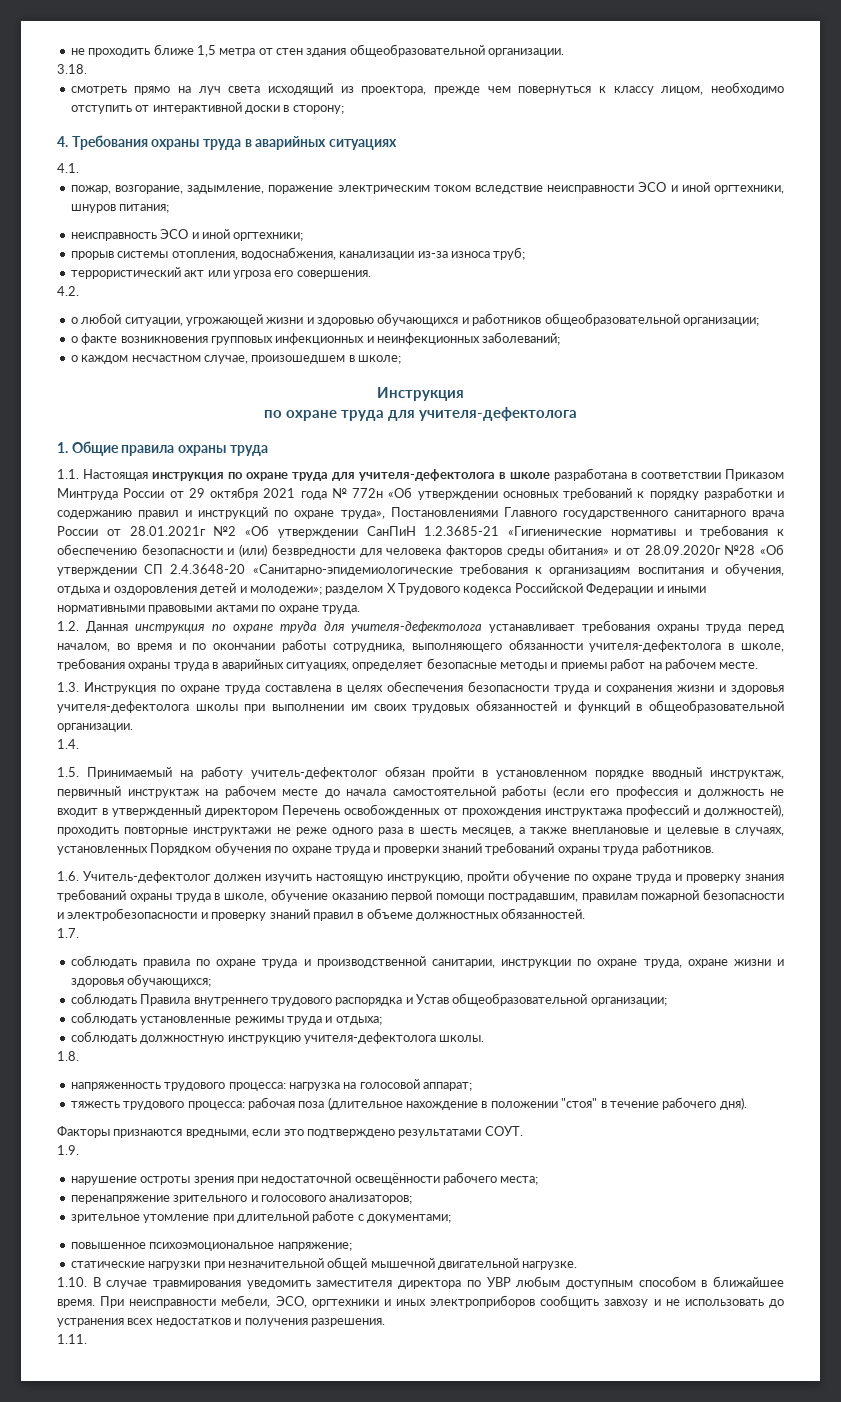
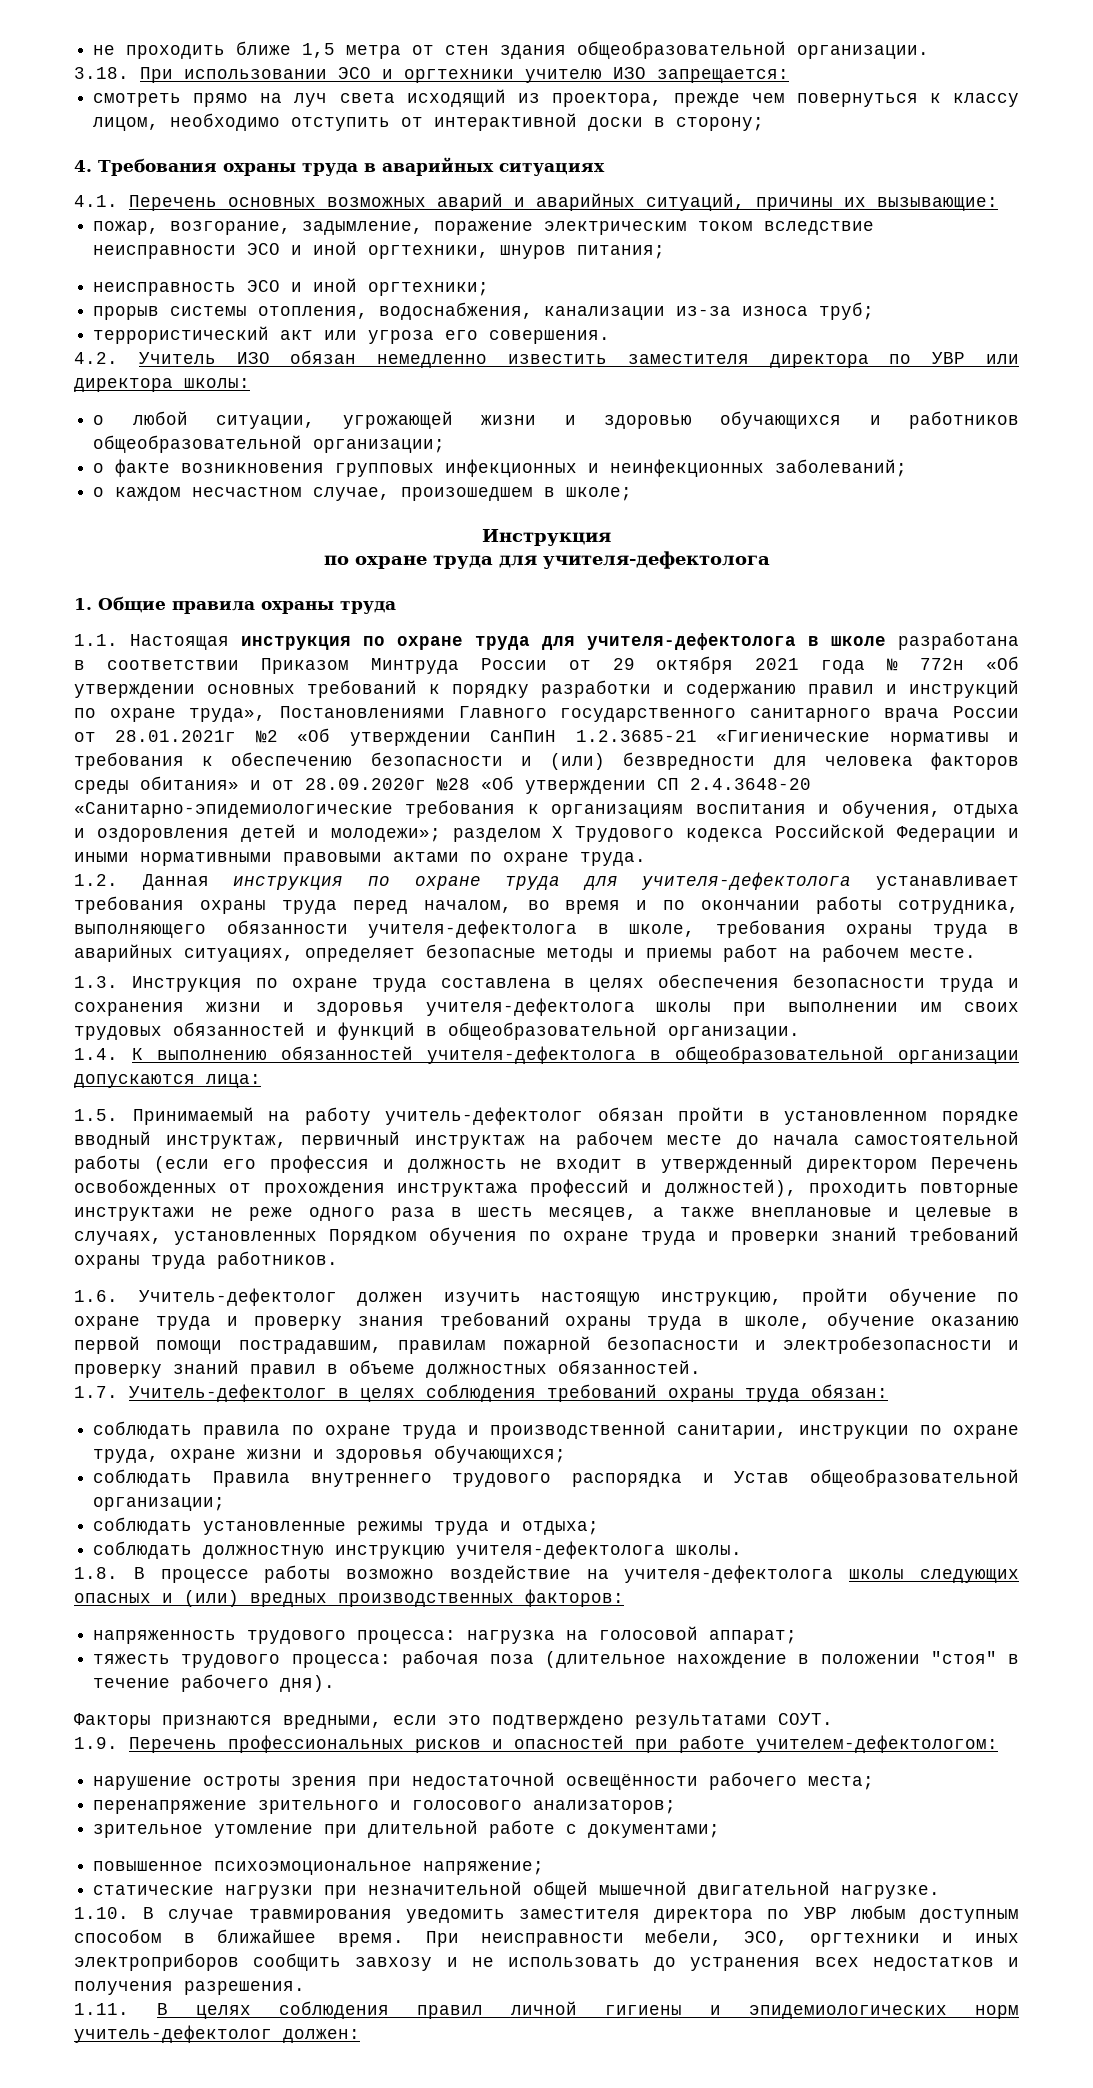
- 3.18.
+ 3.18. При использовании ЭСО и оргтехники учителю ИЗО запрещается:
- 4.1.
+ 4.1. Перечень основных возможных аварий и аварийных ситуаций, причины их вызывающие:
- 4.2.
+ 4.2. Учитель ИЗО обязан немедленно известить заместителя директора по УВР или директора школы:
- 1.4.
+ 1.4. К выполнению обязанностей учителя-дефектолога в общеобразовательной организации допускаются лица:
- 1.7.
+ 1.7. Учитель-дефектолог в целях соблюдения требований охраны труда обязан:
- 1.8.
+ 1.8. В процессе работы возможно воздействие на учителя-дефектолога школы следующих опасных и (или) вредных производственных факторов:
- 1.9.
+ 1.9. Перечень профессиональных рисков и опасностей при работе учителем-дефектологом:
- 1.11.
+ 1.11. В целях соблюдения правил личной гигиены и эпидемиологических норм учитель-дефектолог должен:

